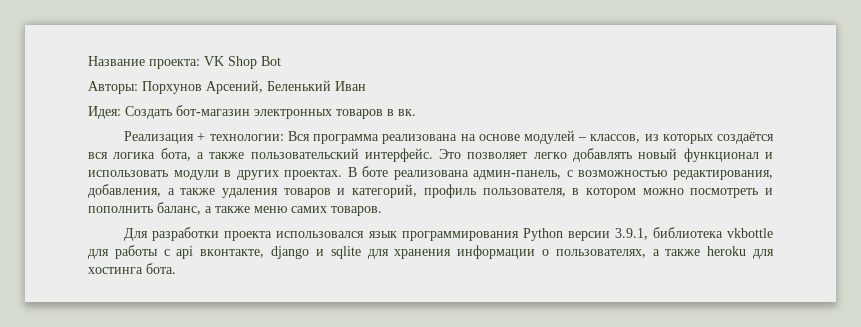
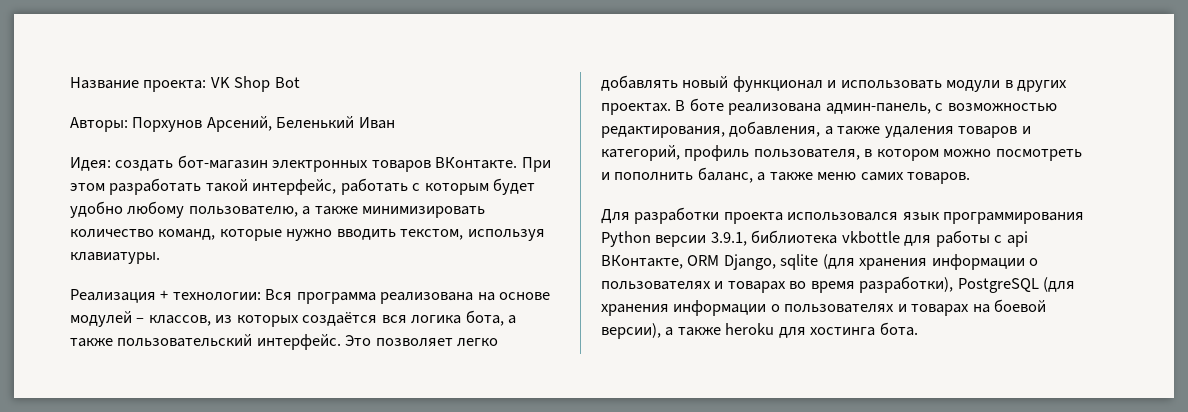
- Идея: Создать бот-магазин электронных товаров в вк.
+ Идея: создать бот-магазин электронных товаров ВКонтакте. При этом разработать такой интерфейс, работать с которым будет удобно любому пользователю, а также минимизировать количество команд, которые нужно вводить текстом, используя клавиатуры.
- Для разработки проекта использовался язык программирования Python версии 3.9.1, библиотека vkbottle для работы с api вконтакте, django и sqlite для хранения информации о пользователях, а также heroku для хостинга бота.
+ Для разработки проекта использовался язык программирования Python версии 3.9.1, библиотека vkbottle для работы с api ВКонтакте, ORM Django, sqlite (для хранения информации о пользователях и товарах во время разработки), PostgreSQL (для хранения информации о пользователях и товарах на боевой версии), а также heroku для хостинга бота.

